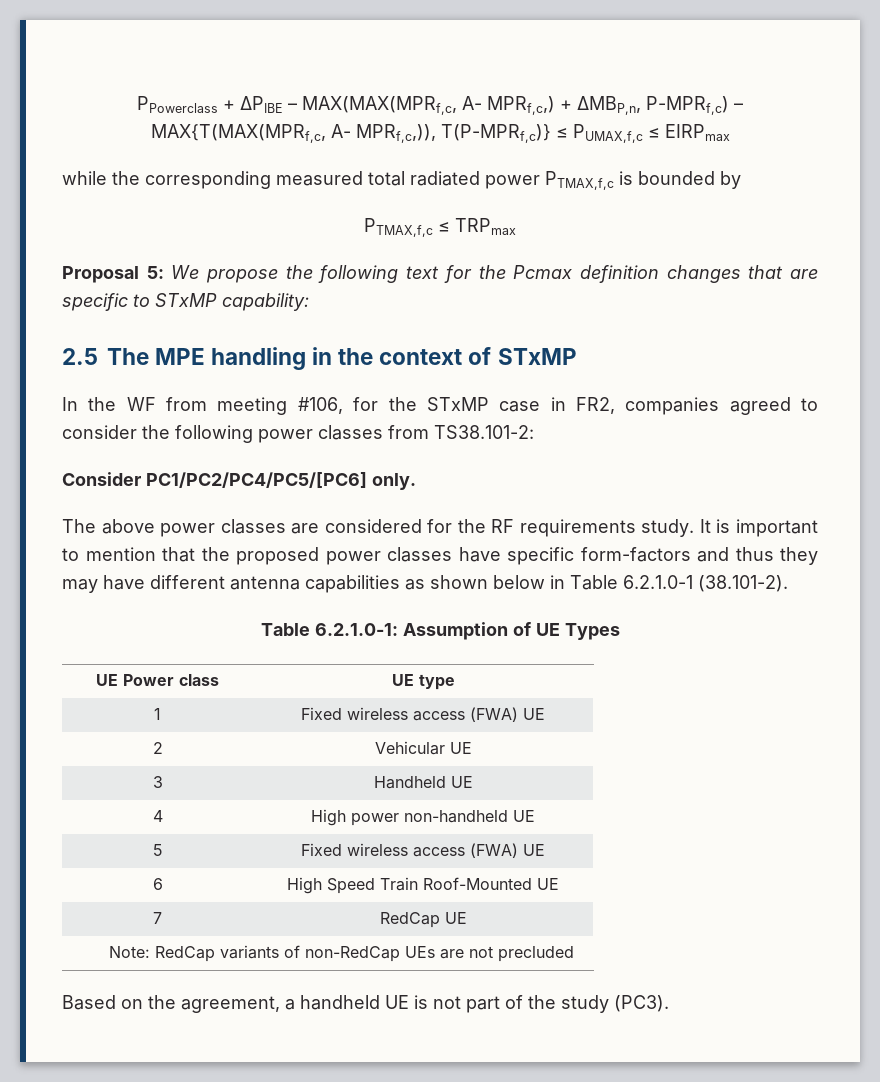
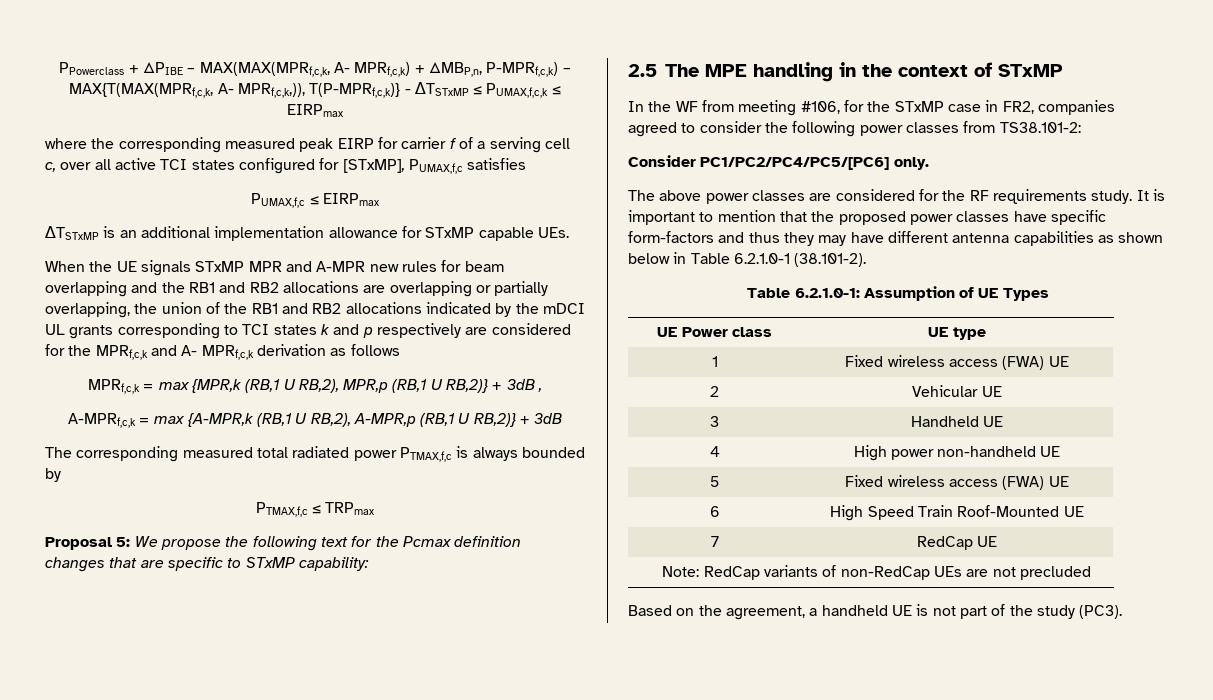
- PPowerclass + ΔPIBE – MAX(MAX(MPRf,c, A- MPRf,c,) + ΔMBP,n, P-MPRf,c) – MAX{T(MAX(MPRf,c, A- MPRf,c,)), T(P-MPRf,c)} ≤ PUMAX,f,c ≤ EIRPmax
- while the corresponding measured total radiated power PTMAX,f,c is bounded by
+ PPowerclass + ΔPIBE – MAX(MAX(MPRf,c,k, A- MPRf,c,k) + ΔMBP,n, P-MPRf,c,k) – MAX{T(MAX(MPRf,c,k, A- MPRf,c,k,)), T(P-MPRf,c,k)} - ∆TSTxMP ≤ PUMAX,f,c,k ≤ EIRPmax
+ where the corresponding measured peak EIRP for carrier f of a serving cell c, over all active TCI states configured for [STxMP], PUMAX,f,c satisfies
+ PUMAX,f,c ≤ EIRPmax
+ ∆TSTxMP is an additional implementation allowance for STxMP capable UEs.
+ When the UE signals STxMP MPR and A-MPR new rules for beam overlapping and the RB1 and RB2 allocations are overlapping or partially overlapping, the union of the RB1 and RB2 allocations indicated by the mDCI UL grants corresponding to TCI states k and p respectively are considered for the MPRf,c,k and A- MPRf,c,k derivation as follows
+ MPRf,c,k = max {MPR,k (RB,1 U RB,2), MPR,p (RB,1 U RB,2)} + 3dB ,
+ A-MPRf,c,k = max {A-MPR,k (RB,1 U RB,2), A-MPR,p (RB,1 U RB,2)} + 3dB
+ The corresponding measured total radiated power PTMAX,f,c is always bounded by

